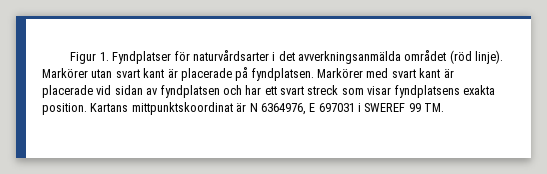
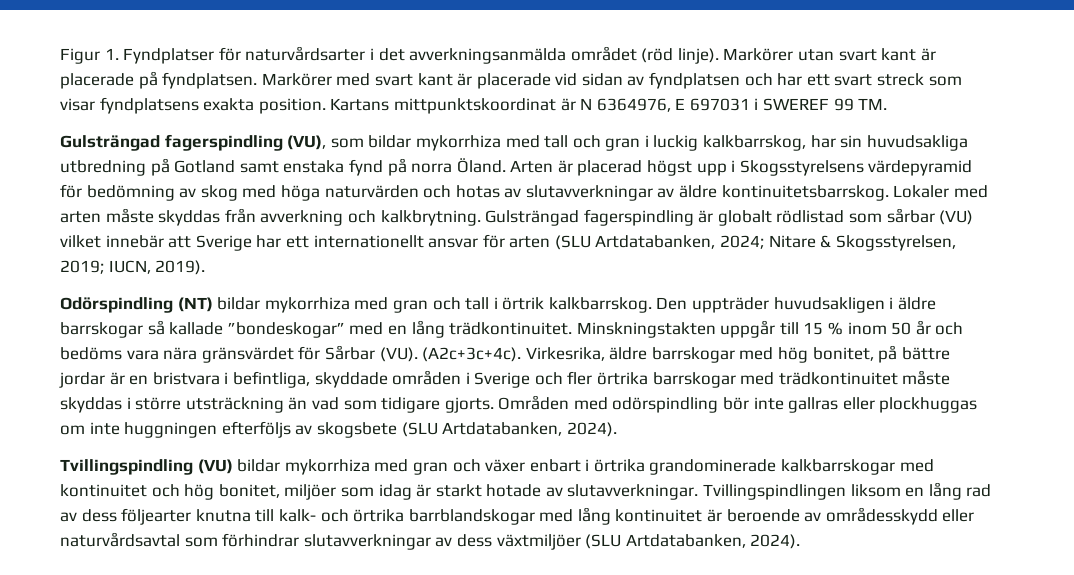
+ Gulsträngad fagerspindling (VU), som bildar mykorrhiza med tall och gran i luckig kalkbarrskog, har sin huvudsakliga utbredning på Gotland samt enstaka fynd på norra Öland. Arten är placerad högst upp i Skogsstyrelsens värdepyramid för bedömning av skog med höga naturvärden och hotas av slutavverkningar av äldre kontinuitetsbarrskog. Lokaler med arten måste skyddas från avverkning och kalkbrytning. Gulsträngad fagerspindling är globalt rödlistad som sårbar (VU) vilket innebär att Sverige har ett internationellt ansvar för arten (SLU Artdatabanken, 2024; Nitare & Skogsstyrelsen, 2019; IUCN, 2019).
+ Odörspindling (NT) bildar mykorrhiza med gran och tall i örtrik kalkbarrskog. Den uppträder huvudsakligen i äldre barrskogar så kallade ”bondeskogar” med en lång trädkontinuitet. Minskningstakten uppgår till 15 % inom 50 år och bedöms vara nära gränsvärdet för Sårbar (VU). (A2c+3c+4c). Virkesrika, äldre barrskogar med hög bonitet, på bättre jordar är en bristvara i befintliga, skyddade områden i Sverige och fler örtrika barrskogar med trädkontinuitet måste skyddas i större utsträckning än vad som tidigare gjorts. Områden med odörspindling bör inte gallras eller plockhuggas om inte huggningen efterföljs av skogsbete (SLU Artdatabanken, 2024).
+ Tvillingspindling (VU) bildar mykorrhiza med gran och växer enbart i örtrika grandominerade kalkbarrskogar med kontinuitet och hög bonitet, miljöer som idag är starkt hotade av slutavverkningar. Tvillingspindlingen liksom en lång rad av dess följearter knutna till kalk- och örtrika barrblandskogar med lång kontinuitet är beroende av områdesskydd eller naturvårdsavtal som förhindrar slutavverkningar av dess växtmiljöer (SLU Artdatabanken, 2024).

